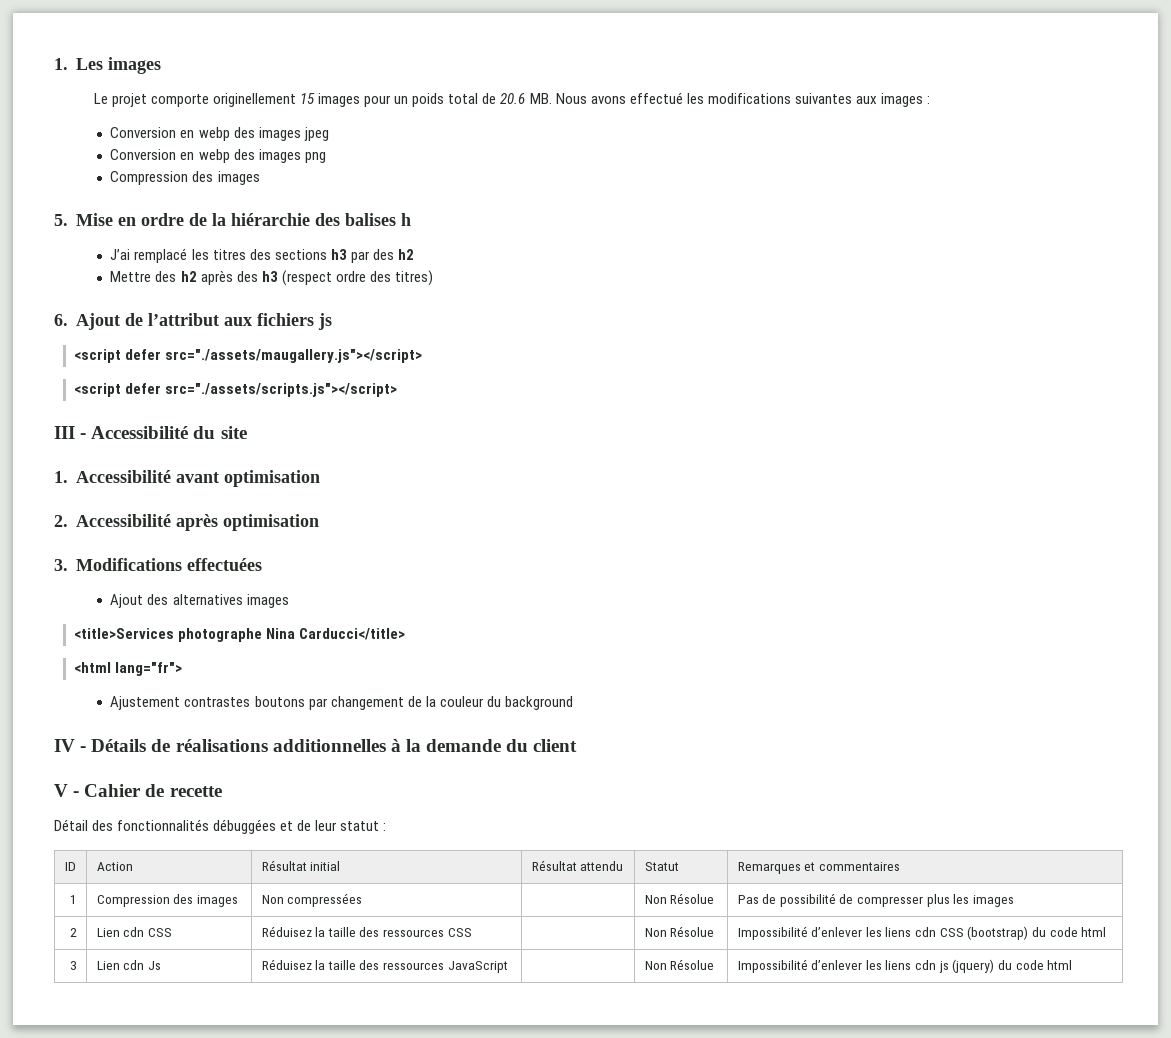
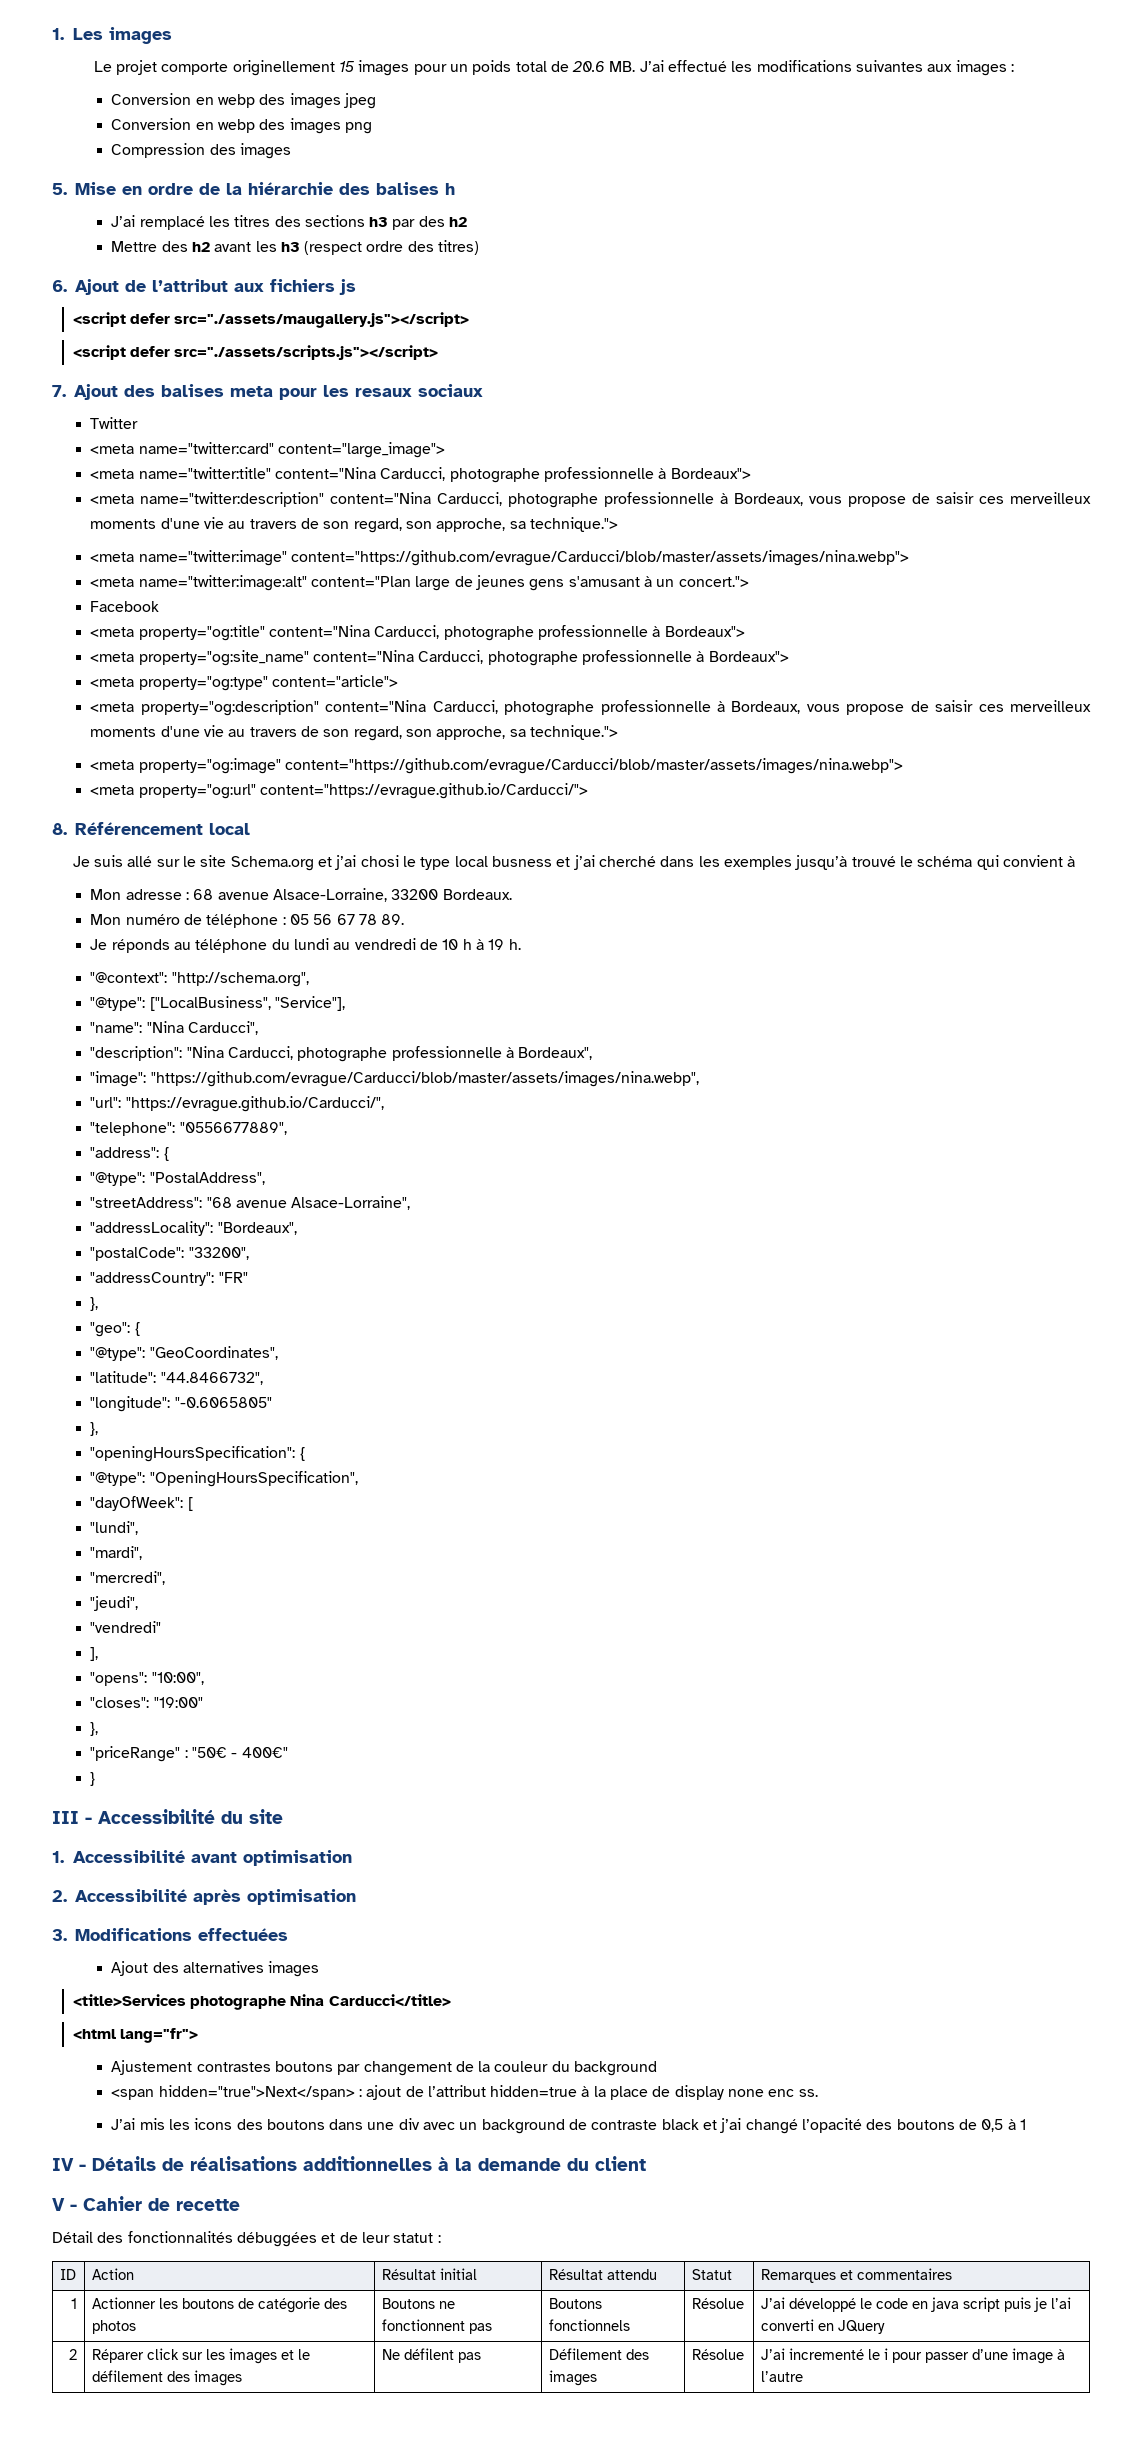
- Le projet comporte originellement 15 images pour un poids total de 20.6 MB. Nous avons effectué les modifications suivantes aux images :
+ Le projet comporte originellement 15 images pour un poids total de 20.6 MB. J’ai effectué les modifications suivantes aux images :
- Mettre des h2 après des h3 (respect ordre des titres)
+ Mettre des h2 avant les h3 (respect ordre des titres)
+ 7. Ajout des balises meta pour les resaux sociaux
+ Twitter
+ <meta name="twitter:card" content="large_image">
+ <meta name="twitter:title" content="Nina Carducci, photographe professionnelle à Bordeaux">
+ <meta name="twitter:description" content="Nina Carducci, photographe professionnelle à Bordeaux, vous propose de saisir ces merveilleux moments d'une vie au travers de son regard, son approche, sa technique.">
+ <meta name="twitter:image" content="https://github.com/evrague/Carducci/blob/master/assets/images/nina.webp">
+ <meta name="twitter:image:alt" content="Plan large de jeunes gens s'amusant à un concert.">
+ Facebook
+ <meta property="og:title" content="Nina Carducci, photographe professionnelle à Bordeaux">
+ <meta property="og:site_name" content="Nina Carducci, photographe professionnelle à Bordeaux">
+ <meta property="og:type" content="article">
+ <meta property="og:description" content="Nina Carducci, photographe professionnelle à Bordeaux, vous propose de saisir ces merveilleux moments d'une vie au travers de son regard, son approche, sa technique.">
+ <meta property="og:image" content="https://github.com/evrague/Carducci/blob/master/assets/images/nina.webp">
+ <meta property="og:url" content="https://evrague.github.io/Carducci/">
+ 8. Référencement local
+ Je suis allé sur le site Schema.org et j’ai chosi le type local busness et j’ai cherché dans les exemples jusqu’à trouvé le schéma qui convient à
+ Mon adresse : 68 avenue Alsace-Lorraine, 33200 Bordeaux.
+ Mon numéro de téléphone : 05 56 67 78 89.
+ Je réponds au téléphone du lundi au vendredi de 10 h à 19 h.
+ "@context": "http://schema.org",
+ "@type": ["LocalBusiness", "Service"],
+ "name": "Nina Carducci",
+ "description": "Nina Carducci, photographe professionnelle à Bordeaux",
+ "image": "https://github.com/evrague/Carducci/blob/master/assets/images/nina.webp",
+ "url": "https://evrague.github.io/Carducci/",
+ "telephone": "0556677889",
+ "address": {
+ "@type": "PostalAddress",
+ "streetAddress": "68 avenue Alsace-Lorraine",
+ "addressLocality": "Bordeaux",
+ "postalCode": "33200",
+ "addressCountry": "FR"
+ },
+ "geo": {
+ "@type": "GeoCoordinates",
+ "latitude": "44.8466732",
+ "longitude": "-0.6065805"
+ },
+ "openingHoursSpecification": {
+ "@type": "OpeningHoursSpecification",
+ "dayOfWeek": [
+ "lundi",
+ "mardi",
+ "mercredi",
+ "jeudi",
+ "vendredi"
+ ],
+ "opens": "10:00",
+ "closes": "19:00"
+ },
+ "priceRange" : "50€ - 400€"
+ }
+ <span hidden="true">Next</span> : ajout de l’attribut hidden=true à la place de display none enc ss.
+ J’ai mis les icons des boutons dans une div avec un background de contraste black et j’ai changé l’opacité des boutons de 0,5 à 1
- 1 | Compression des images | Non compressées | | Non Résolue | Pas de possibilité de compresser plus les images
- 2 | Lien cdn CSS | Réduisez la taille des ressources CSS | | Non Résolue | Impossibilité d’enlever les liens cdn CSS (bootstrap) du code html
- 3 | Lien cdn Js | Réduisez la taille des ressources JavaScript | | Non Résolue | Impossibilité d’enlever les liens cdn js (jquery) du code html
+ 1 | Actionner les boutons de catégorie des photos | Boutons ne fonctionnent pas | Boutons fonctionnels | Résolue | J’ai développé le code en java script puis je l’ai converti en JQuery
+ 2 | Réparer click sur les images et le défilement des images | Ne défilent pas | Défilement des images | Résolue | J’ai incrementé le i pour passer d’une image à l’autre

